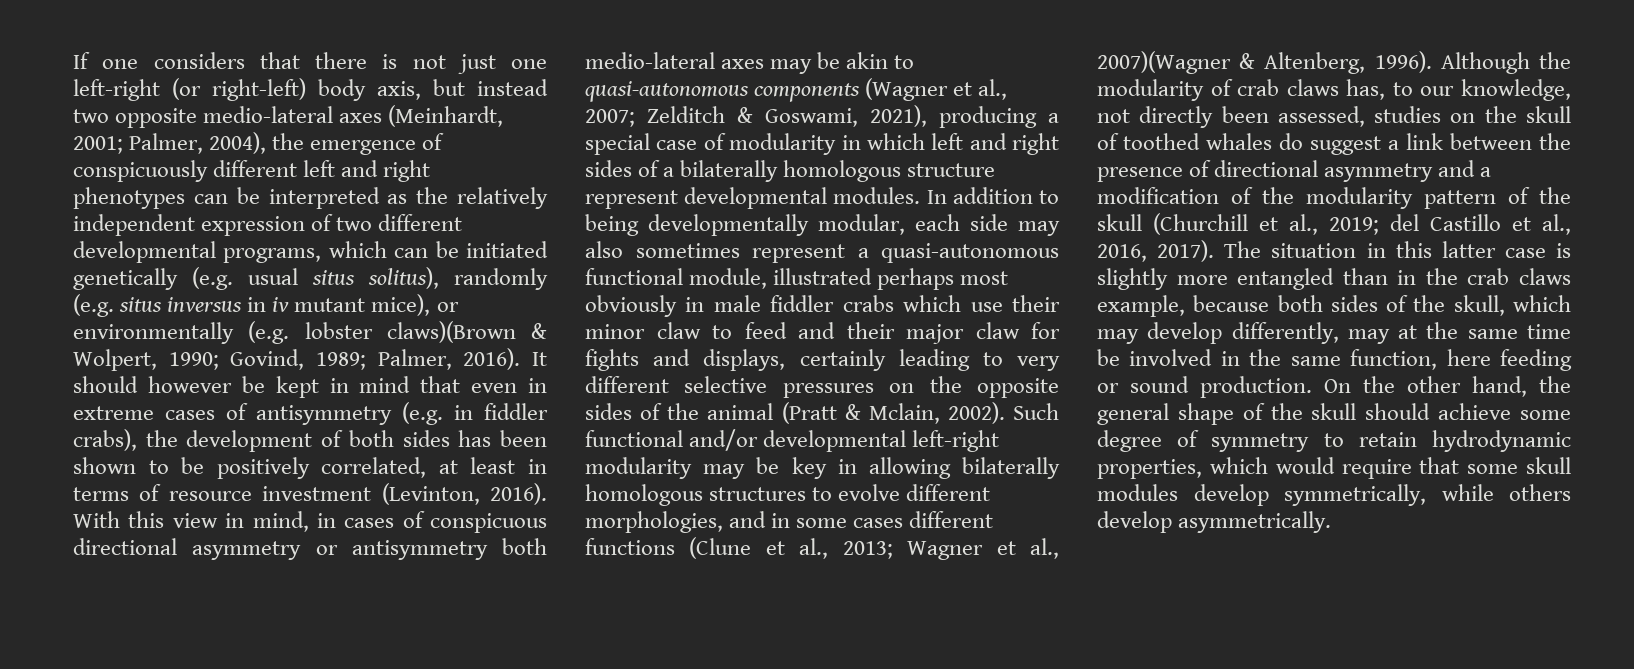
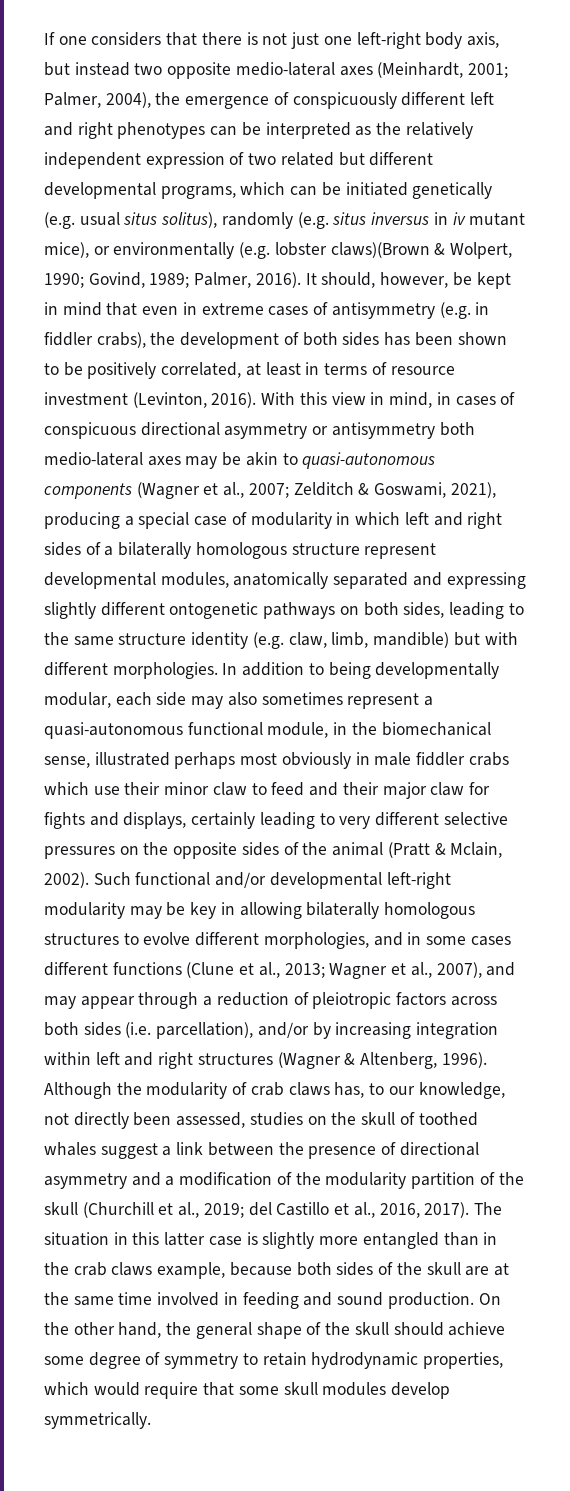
- If one considers that there is not just one left-right (or right-left) body axis, but instead two opposite medio-lateral axes (Meinhardt, 2001;
+ If one considers that there is not just one left-right body axis, but instead two opposite medio-lateral axes (Meinhardt, 2001;
- Palmer, 2004), the emergence of conspicuously different left and right phenotypes can be interpreted as the relatively independent expression of two different developmental programs, which can be initiated genetically (e.g. usual situs solitus), randomly (e.g. situs inversus in iv mutant mice), or environmentally (e.g. lobster claws)(Brown & Wolpert, 1990;
+ Palmer, 2004), the emergence of conspicuously different left and right phenotypes can be interpreted as the relatively independent expression of two related but different developmental programs, which can be initiated genetically (e.g. usual situs solitus), randomly (e.g. situs inversus in iv mutant mice), or environmentally (e.g. lobster claws)(Brown & Wolpert, 1990;
- It should however be kept in mind that even in extreme cases of antisymmetry (e.g. in fiddler crabs), the development of both sides has been shown to be positively correlated, at least in terms of resource investment (Levinton, 2016).
+ It should, however, be kept in mind that even in extreme cases of antisymmetry (e.g. in fiddler crabs), the development of both sides has been shown to be positively correlated, at least in terms of resource investment (Levinton, 2016).
- With this view in mind, in cases of conspicuous directional asymmetry or antisymmetry both medio-lateral axes may be akin to quasi-autonomous components (Wagner et al., 2007; Zelditch & Goswami, 2021), producing a special case of modularity in which left and right sides of a bilaterally homologous structure represent developmental modules.
+ With this view in mind, in cases of conspicuous directional asymmetry or antisymmetry both medio-lateral axes may be akin to quasi-autonomous components (Wagner et al., 2007; Zelditch & Goswami, 2021), producing a special case of modularity in which left and right sides of a bilaterally homologous structure represent developmental modules, anatomically separated and expressing slightly different ontogenetic pathways on both sides, leading to the same structure identity (e.g. claw, limb, mandible) but with different morphologies.
- In addition to being developmentally modular, each side may also sometimes represent a quasi-autonomous functional module, illustrated perhaps most obviously in male fiddler crabs which use their minor claw to feed and their major claw for fights and displays, certainly leading to very different selective pressures on the opposite sides of the animal (Pratt & Mclain, 2002).
+ In addition to being developmentally modular, each side may also sometimes represent a quasi-autonomous functional module, in the biomechanical sense, illustrated perhaps most obviously in male fiddler crabs which use their minor claw to feed and their major claw for fights and displays, certainly leading to very different selective pressures on the opposite sides of the animal (Pratt & Mclain, 2002).
- Such functional and/or developmental left-right modularity may be key in allowing bilaterally homologous structures to evolve different morphologies, and in some cases different functions (Clune et al., 2013; Wagner et al., 2007)(Wagner & Altenberg, 1996).
+ Such functional and/or developmental left-right modularity may be key in allowing bilaterally homologous structures to evolve different morphologies, and in some cases different functions (Clune et al., 2013; Wagner et al., 2007), and may appear through a reduction of pleiotropic factors across both sides (i.e. parcellation), and/or by increasing integration within left and right structures (Wagner & Altenberg, 1996).
- Although the modularity of crab claws has, to our knowledge, not directly been assessed, studies on the skull of toothed whales do suggest a link between the presence of directional asymmetry and a modification of the modularity pattern of the skull (Churchill et al., 2019; del Castillo et al., 2016, 2017).
+ Although the modularity of crab claws has, to our knowledge, not directly been assessed, studies on the skull of toothed whales suggest a link between the presence of directional asymmetry and a modification of the modularity partition of the skull (Churchill et al., 2019; del Castillo et al., 2016, 2017).
- The situation in this latter case is slightly more entangled than in the crab claws example, because both sides of the skull, which may develop differently, may at the same time be involved in the same function, here feeding or sound production.
+ The situation in this latter case is slightly more entangled than in the crab claws example, because both sides of the skull are at the same time involved in feeding and sound production.
- On the other hand, the general shape of the skull should achieve some degree of symmetry to retain hydrodynamic properties, which would require that some skull modules develop symmetrically, while others develop asymmetrically.
+ On the other hand, the general shape of the skull should achieve some degree of symmetry to retain hydrodynamic properties, which would require that some skull modules develop symmetrically.

